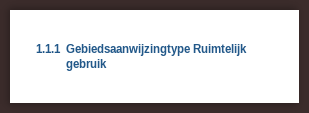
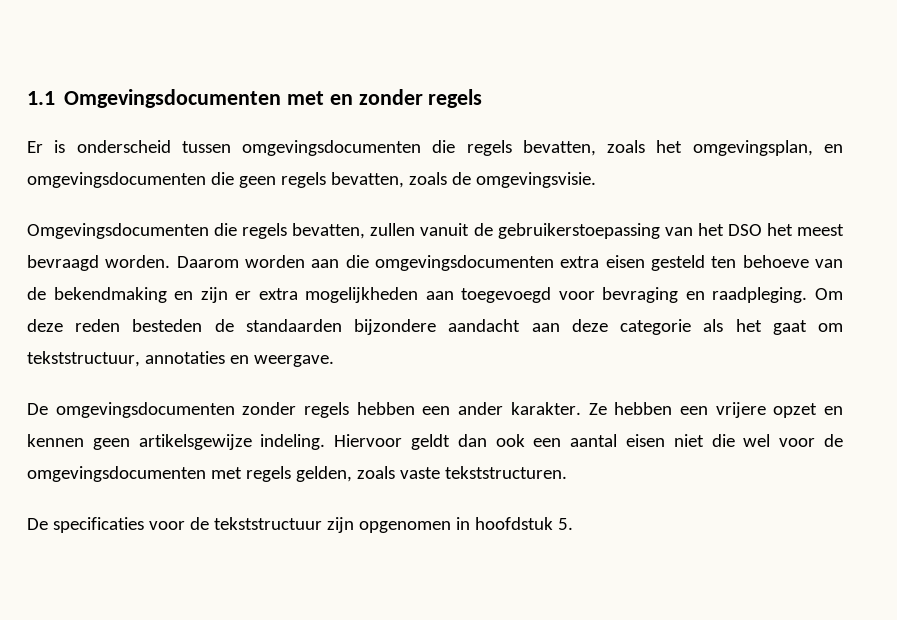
- 1.1.1 Gebiedsaanwijzingtype Ruimtelijk gebruik
+ 1.1 Omgevingsdocumenten met en zonder regels
+ Er is onderscheid tussen omgevingsdocumenten die regels bevatten, zoals het omgevingsplan, en omgevingsdocumenten die geen regels bevatten, zoals de omgevingsvisie.
+ Omgevingsdocumenten die regels bevatten, zullen vanuit de gebruikerstoepassing van het DSO het meest bevraagd worden. Daarom worden aan die omgevingsdocumenten extra eisen gesteld ten behoeve van de bekendmaking en zijn er extra mogelijkheden aan toegevoegd voor bevraging en raadpleging. Om deze reden besteden de standaarden bijzondere aandacht aan deze categorie als het gaat om tekststructuur, annotaties en weergave.
+ De omgevingsdocumenten zonder regels hebben een ander karakter. Ze hebben een vrijere opzet en kennen geen artikelsgewijze indeling. Hiervoor geldt dan ook een aantal eisen niet die wel voor de omgevingsdocumenten met regels gelden, zoals vaste tekststructuren.
+ De specificaties voor de tekststructuur zijn opgenomen in hoofdstuk 5.

